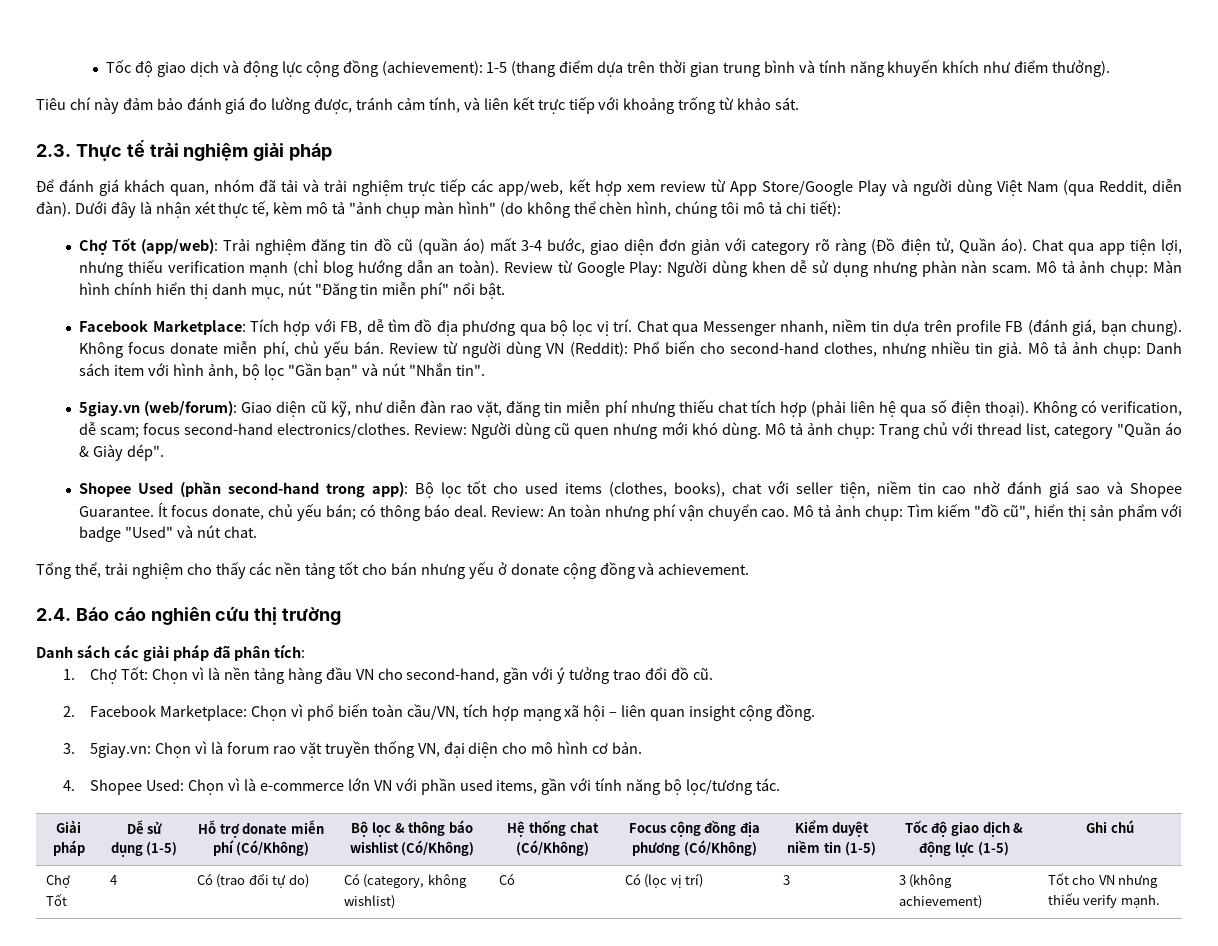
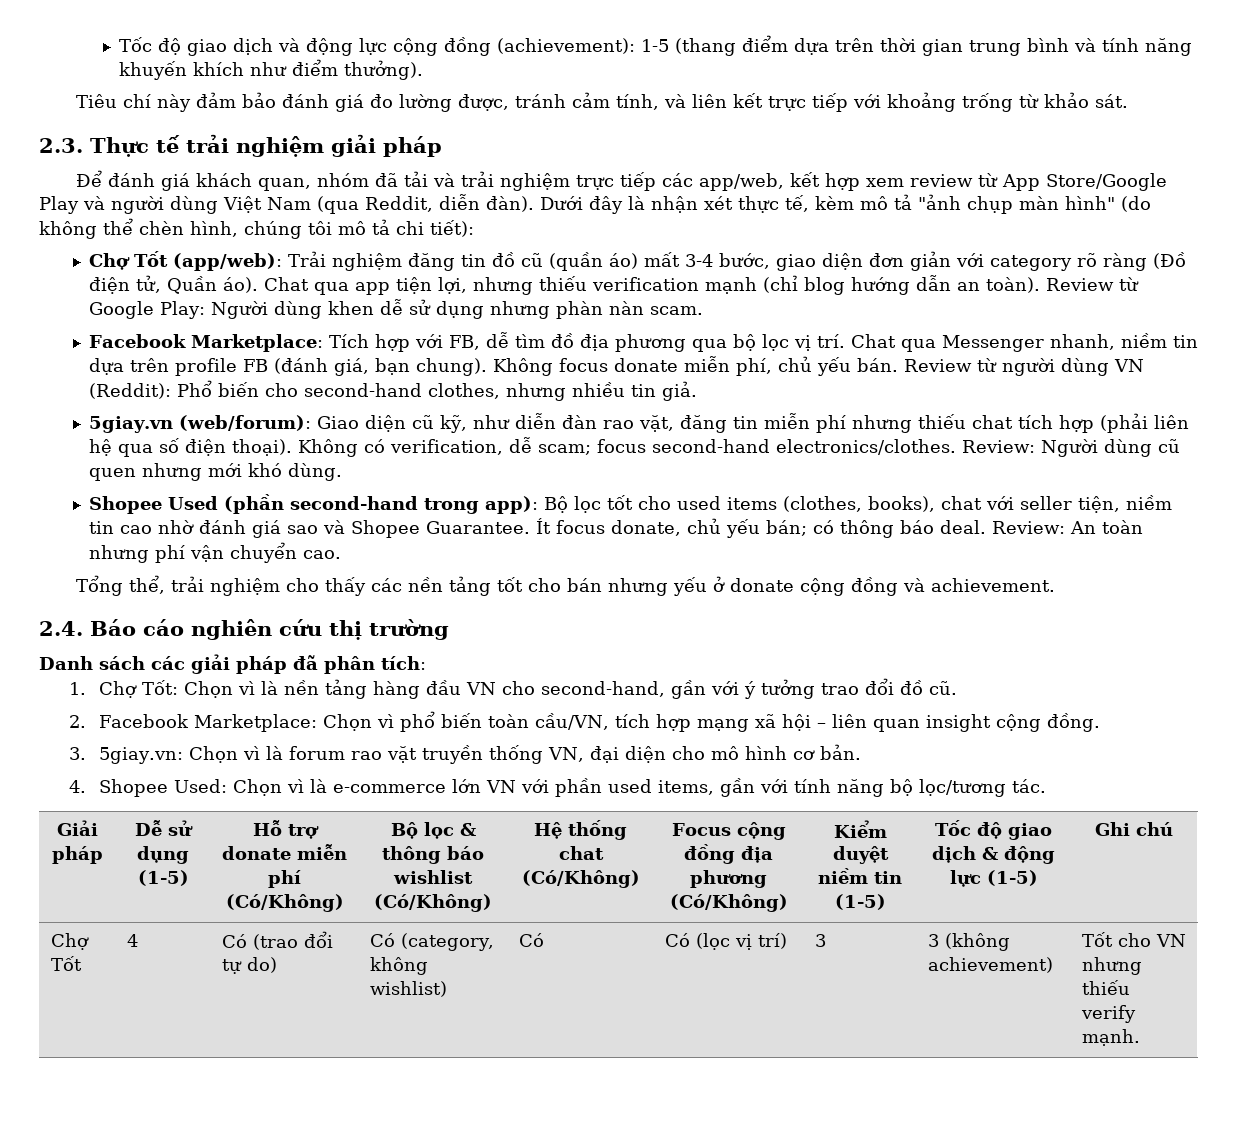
- Mô tả ảnh chụp: Màn hình chính hiển thị danh mục, nút "Đăng tin miễn phí" nổi bật.
- Mô tả ảnh chụp: Danh sách item với hình ảnh, bộ lọc "Gần bạn" và nút "Nhắn tin".
- Mô tả ảnh chụp: Trang chủ với thread list, category "Quần áo & Giày dép".
- Mô tả ảnh chụp: Tìm kiếm "đồ cũ", hiển thị sản phẩm với badge "Used" và nút chat.

